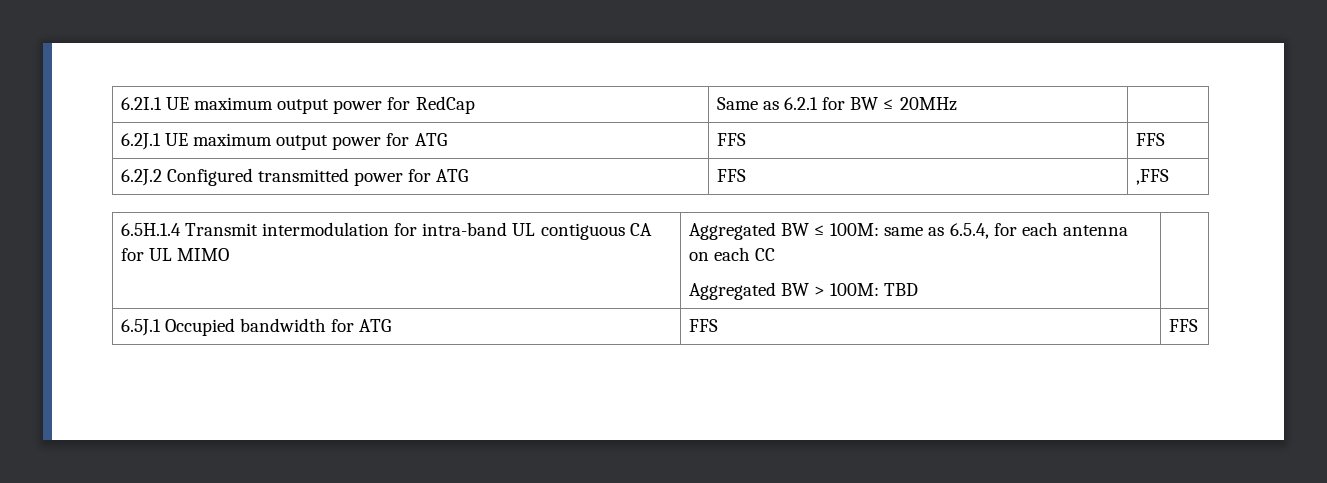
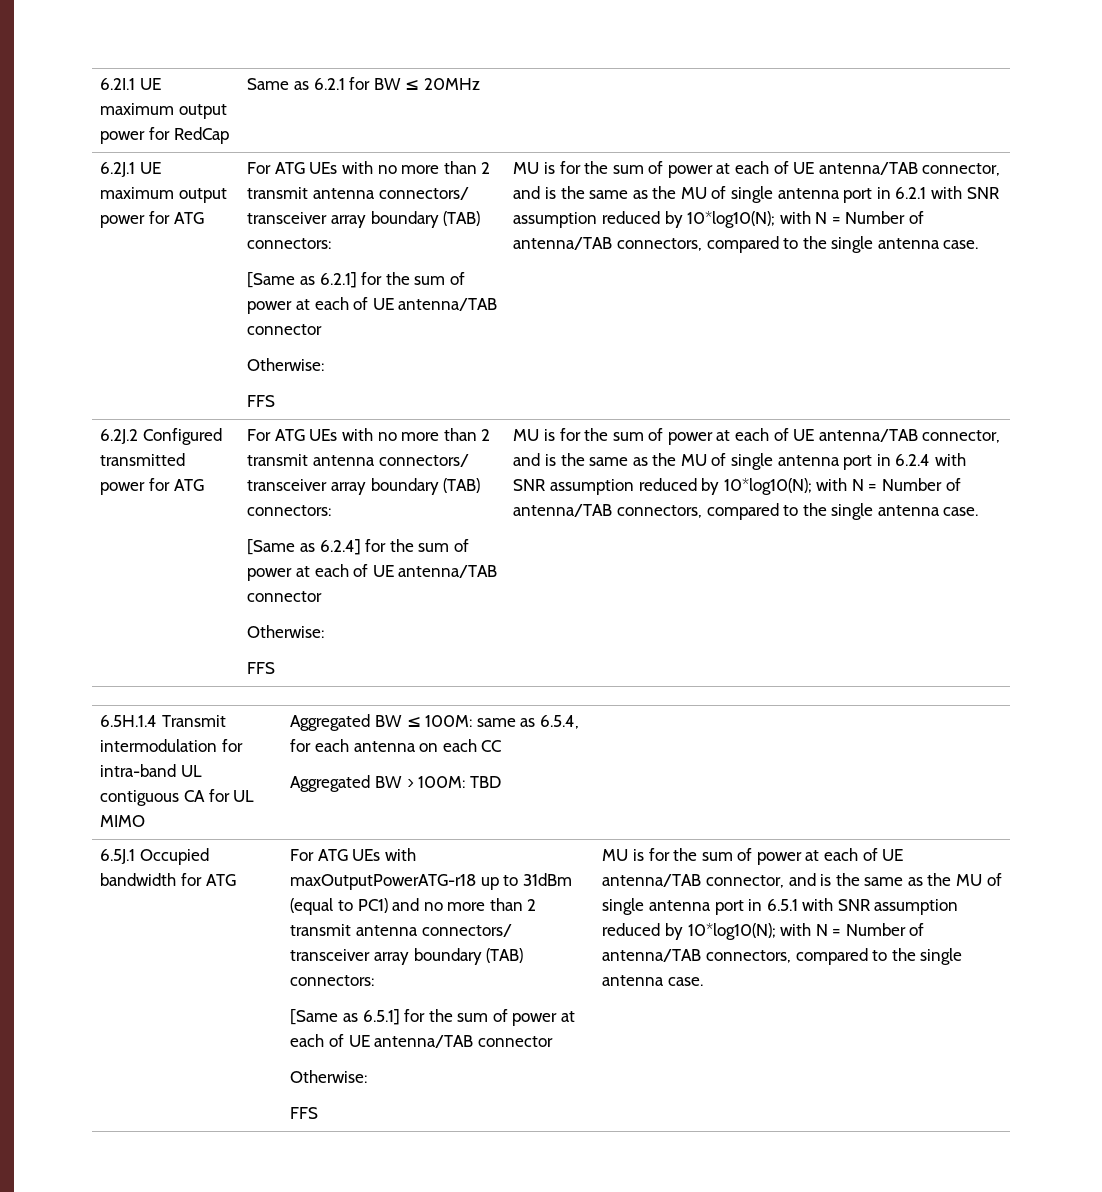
- 6.2J.1 UE maximum output power for ATG | FFS | FFS
+ 6.2J.1 UE maximum output power for ATG | For ATG UEs with no more than 2 transmit antenna connectors/ transceiver array boundary (TAB) connectors:
+ [Same as 6.2.1] for the sum of power at each of UE antenna/TAB connector
+ Otherwise:
+ FFS | MU is for the sum of power at each of UE antenna/TAB connector, and is the same as the MU of single antenna port in 6.2.1 with SNR assumption reduced by 10*log10(N); with N = Number of antenna/TAB connectors, compared to the single antenna case.
- 6.2J.2 Configured transmitted power for ATG | FFS | ,FFS
+ 6.2J.2 Configured transmitted power for ATG | For ATG UEs with no more than 2 transmit antenna connectors/ transceiver array boundary (TAB) connectors:
+ [Same as 6.2.4] for the sum of power at each of UE antenna/TAB connector
+ Otherwise:
+ FFS | MU is for the sum of power at each of UE antenna/TAB connector, and is the same as the MU of single antenna port in 6.2.4 with SNR assumption reduced by 10*log10(N); with N = Number of antenna/TAB connectors, compared to the single antenna case.
- 6.5J.1 Occupied bandwidth for ATG | FFS | FFS
+ 6.5J.1 Occupied bandwidth for ATG | For ATG UEs with maxOutputPowerATG-r18 up to 31dBm (equal to PC1) and no more than 2 transmit antenna connectors/ transceiver array boundary (TAB) connectors:
+ [Same as 6.5.1] for the sum of power at each of UE antenna/TAB connector
+ Otherwise:
+ FFS | MU is for the sum of power at each of UE antenna/TAB connector, and is the same as the MU of single antenna port in 6.5.1 with SNR assumption reduced by 10*log10(N); with N = Number of antenna/TAB connectors, compared to the single antenna case.

